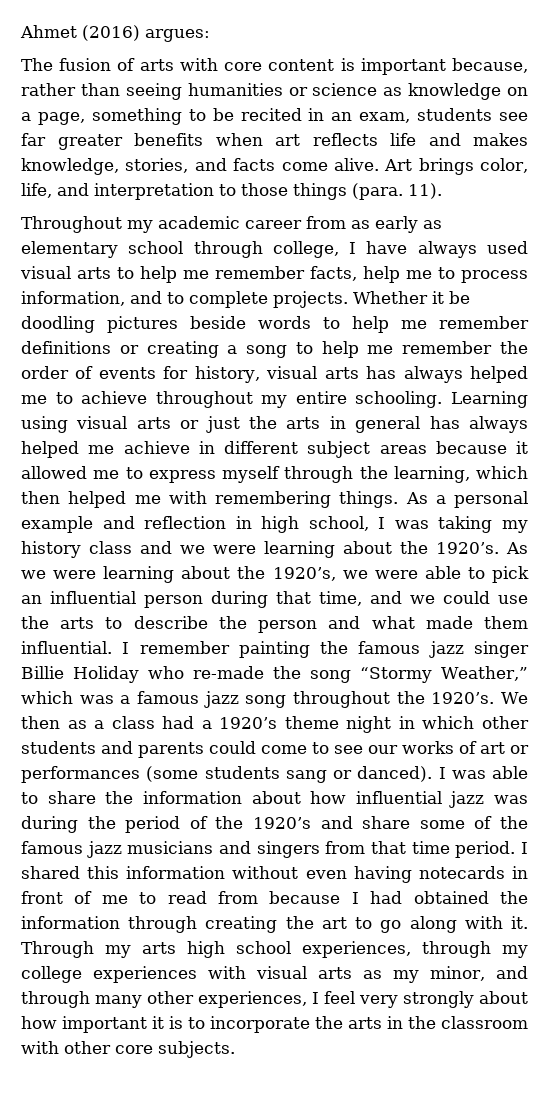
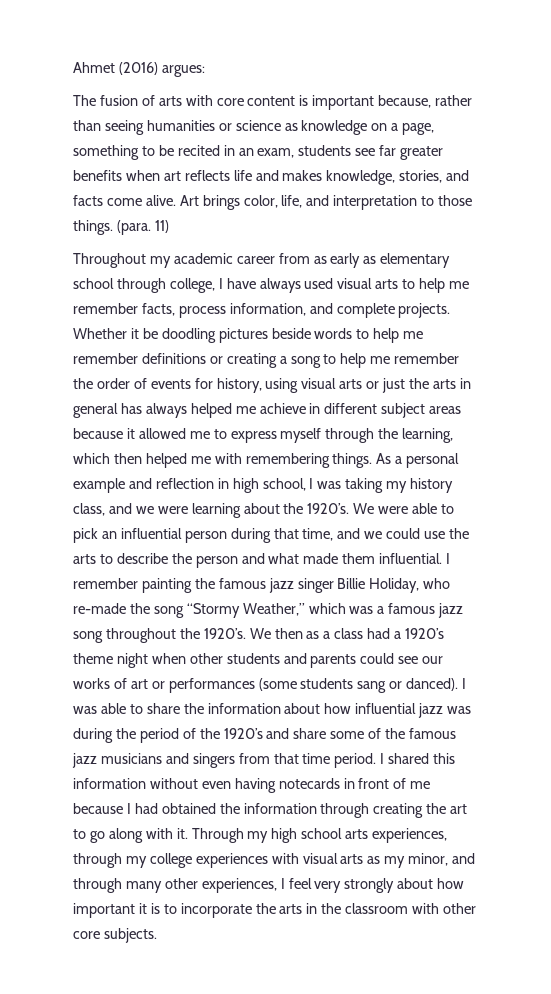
- Art brings color, life, and interpretation to those things (para. 11).
+ Art brings color, life, and interpretation to those things. (para. 11)
- Throughout my academic career from as early as elementary school through college, I have always used visual arts to help me remember facts, help me to process information, and to complete projects.
+ Throughout my academic career from as early as elementary school through college, I have always used visual arts to help me remember facts, process information, and complete projects.
- Whether it be doodling pictures beside words to help me remember definitions or creating a song to help me remember the order of events for history, visual arts has always helped me to achieve throughout my entire schooling. Learning using visual arts or just the arts in general has always helped me achieve in different subject areas because it allowed me to express myself through the learning, which then helped me with remembering things.
+ Whether it be doodling pictures beside words to help me remember definitions or creating a song to help me remember the order of events for history, using visual arts or just the arts in general has always helped me achieve in different subject areas because it allowed me to express myself through the learning, which then helped me with remembering things.
- As a personal example and reflection in high school, I was taking my history class and we were learning about the 1920’s.
+ As a personal example and reflection in high school, I was taking my history class, and we were learning about the 1920’s.
- As we were learning about the 1920’s, we were able to pick an influential person during that time, and we could use the arts to describe the person and what made them influential.
+ We were able to pick an influential person during that time, and we could use the arts to describe the person and what made them influential.
- I remember painting the famous jazz singer Billie Holiday who re-made the song “Stormy Weather,” which was a famous jazz song throughout the 1920’s.
+ I remember painting the famous jazz singer Billie Holiday, who re-made the song “Stormy Weather,” which was a famous jazz song throughout the 1920’s.
- We then as a class had a 1920’s theme night in which other students and parents could come to see our works of art or performances (some students sang or danced).
+ We then as a class had a 1920’s theme night when other students and parents could see our works of art or performances (some students sang or danced).
- I shared this information without even having notecards in front of me to read from because I had obtained the information through creating the art to go along with it.
+ I shared this information without even having notecards in front of me because I had obtained the information through creating the art to go along with it.
- Through my arts high school experiences, through my college experiences with visual arts as my minor, and through many other experiences, I feel very strongly about how important it is to incorporate the arts in the classroom with other core subjects.
+ Through my high school arts experiences, through my college experiences with visual arts as my minor, and through many other experiences, I feel very strongly about how important it is to incorporate the arts in the classroom with other core subjects.

